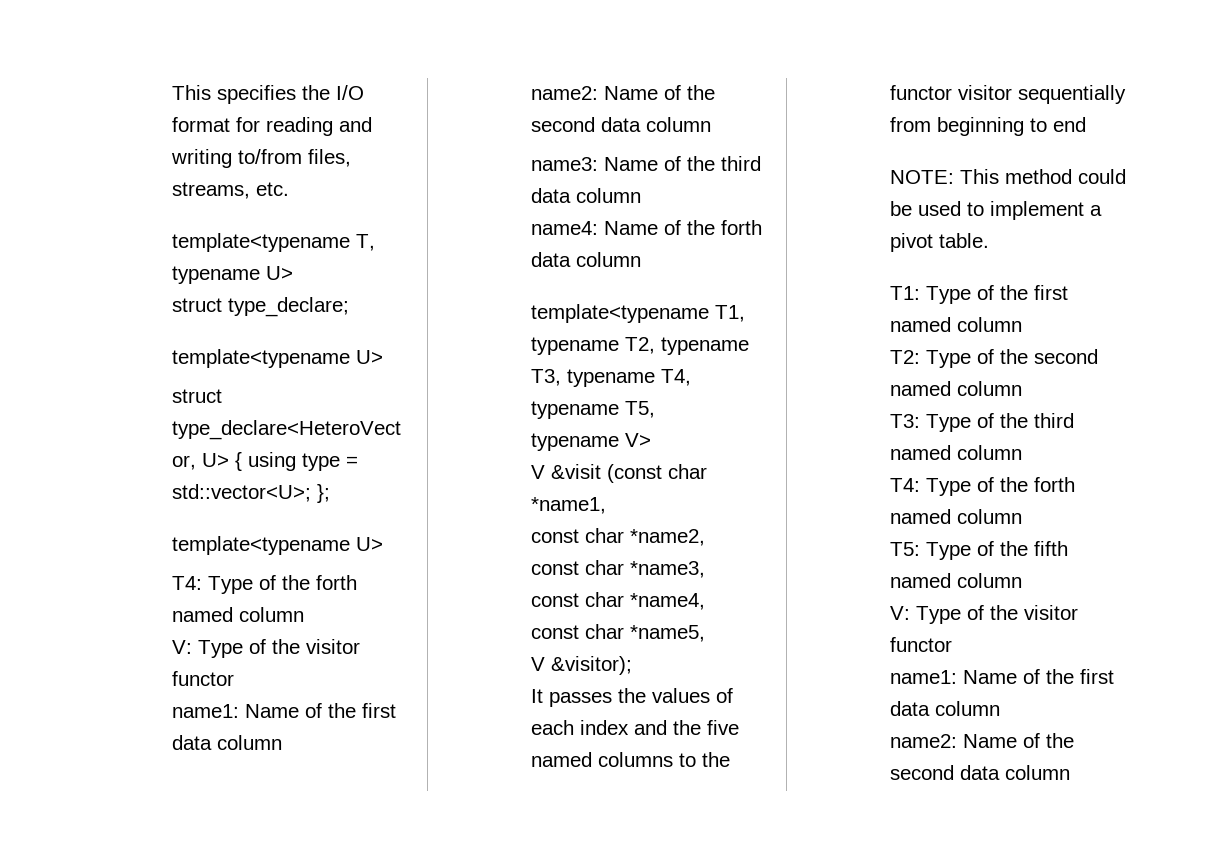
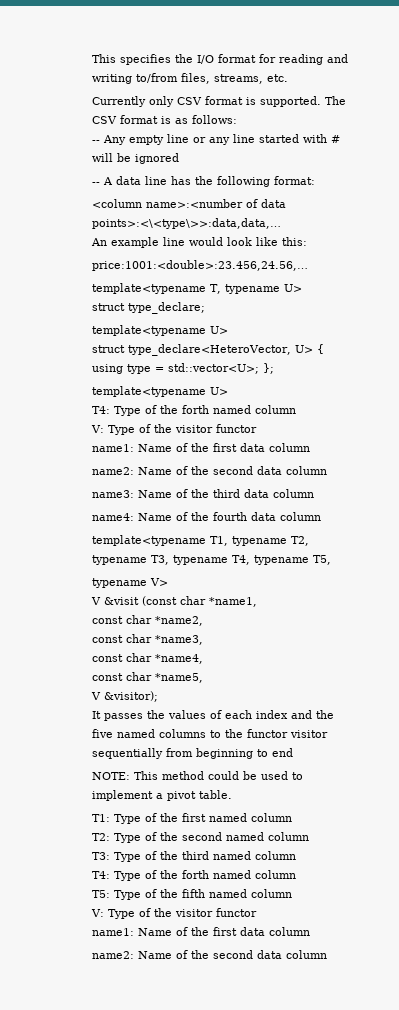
+ Currently only CSV format is supported. The CSV format is as follows:
+ -- Any empty line or any line started with # will be ignored
+ -- A data line has the following format:
+ <column name>:<number of data points>:<\<type\>>:data,data,…
+ An example line would look like this:
+ price:1001:<double>:23.456,24.56,…
- name4: Name of the forth data column
+ name4: Name of the fourth data column

